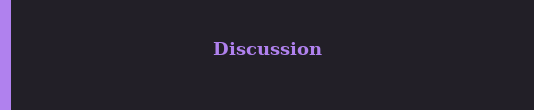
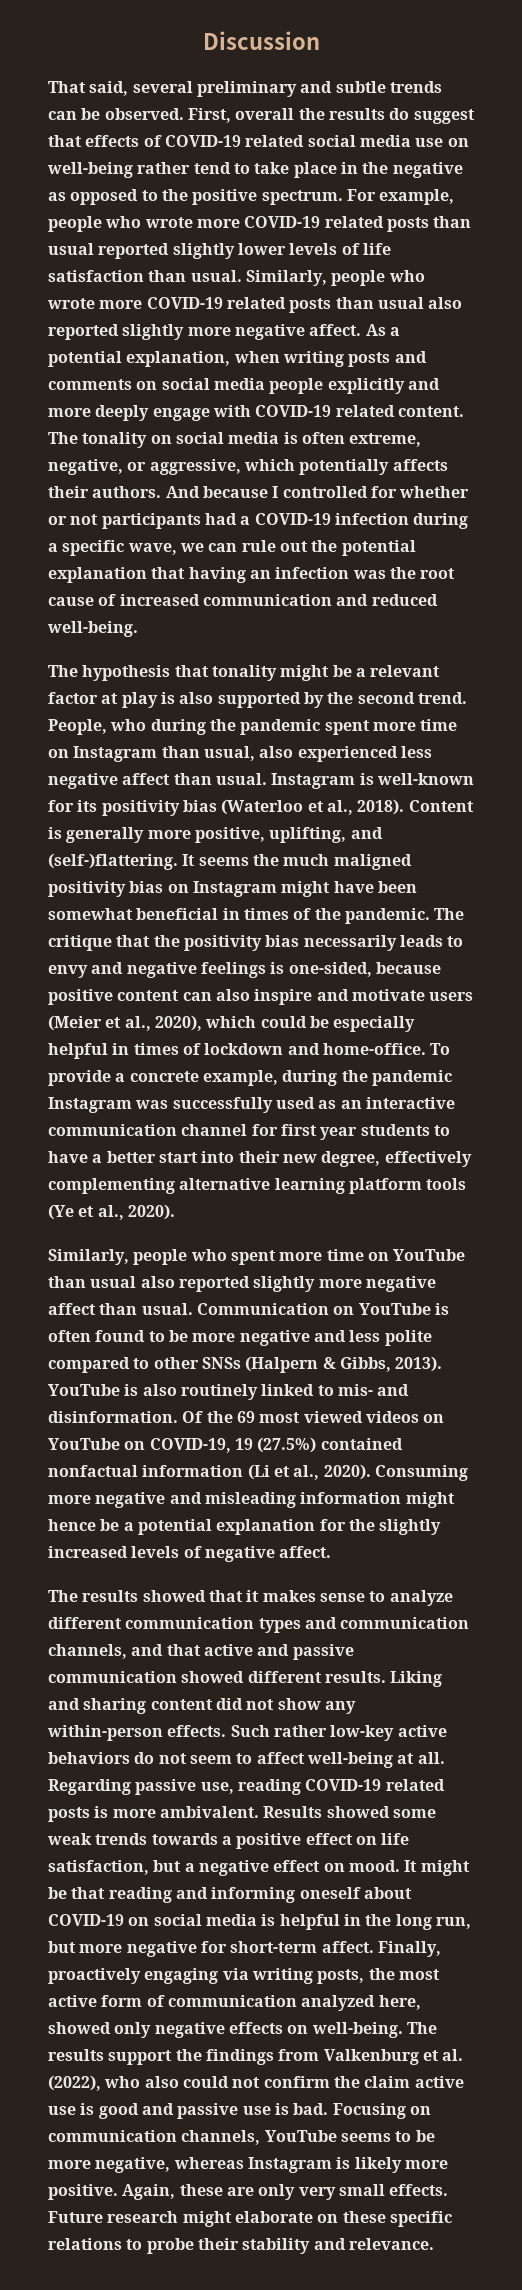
+ That said, several preliminary and subtle trends can be observed. First, overall the results do suggest that effects of COVID-19 related social media use on well-being rather tend to take place in the negative as opposed to the positive spectrum. For example, people who wrote more COVID-19 related posts than usual reported slightly lower levels of life satisfaction than usual. Similarly, people who wrote more COVID-19 related posts than usual also reported slightly more negative affect. As a potential explanation, when writing posts and comments on social media people explicitly and more deeply engage with COVID-19 related content. The tonality on social media is often extreme, negative, or aggressive, which potentially affects their authors. And because I controlled for whether or not participants had a COVID-19 infection during a specific wave, we can rule out the potential explanation that having an infection was the root cause of increased communication and reduced well-being.
+ The hypothesis that tonality might be a relevant factor at play is also supported by the second trend. People, who during the pandemic spent more time on Instagram than usual, also experienced less negative affect than usual. Instagram is well-known for its positivity bias (Waterloo et al., 2018). Content is generally more positive, uplifting, and (self-)flattering. It seems the much maligned positivity bias on Instagram might have been somewhat beneficial in times of the pandemic. The critique that the positivity bias necessarily leads to envy and negative feelings is one-sided, because positive content can also inspire and motivate users (Meier et al., 2020), which could be especially helpful in times of lockdown and home-office. To provide a concrete example, during the pandemic Instagram was successfully used as an interactive communication channel for first year students to have a better start into their new degree, effectively complementing alternative learning platform tools (Ye et al., 2020).
+ Similarly, people who spent more time on YouTube than usual also reported slightly more negative affect than usual. Communication on YouTube is often found to be more negative and less polite compared to other SNSs (Halpern & Gibbs, 2013). YouTube is also routinely linked to mis- and disinformation. Of the 69 most viewed videos on YouTube on COVID-19, 19 (27.5%) contained nonfactual information (Li et al., 2020). Consuming more negative and misleading information might hence be a potential explanation for the slightly increased levels of negative affect.
+ The results showed that it makes sense to analyze different communication types and communication channels, and that active and passive communication showed different results. Liking and sharing content did not show any within-person effects. Such rather low-key active behaviors do not seem to affect well-being at all. Regarding passive use, reading COVID-19 related posts is more ambivalent. Results showed some weak trends towards a positive effect on life satisfaction, but a negative effect on mood. It might be that reading and informing oneself about COVID-19 on social media is helpful in the long run, but more negative for short-term affect. Finally, proactively engaging via writing posts, the most active form of communication analyzed here, showed only negative effects on well-being. The results support the findings from Valkenburg et al. (2022), who also could not confirm the claim active use is good and passive use is bad. Focusing on communication channels, YouTube seems to be more negative, whereas Instagram is likely more positive. Again, these are only very small effects. Future research might elaborate on these specific relations to probe their stability and relevance.

